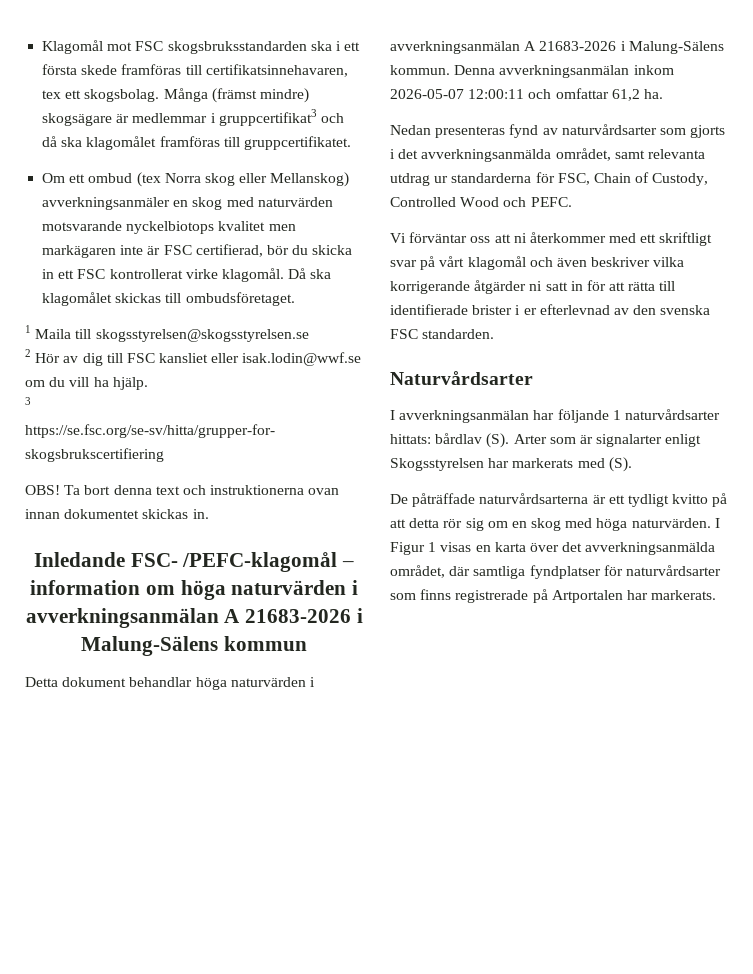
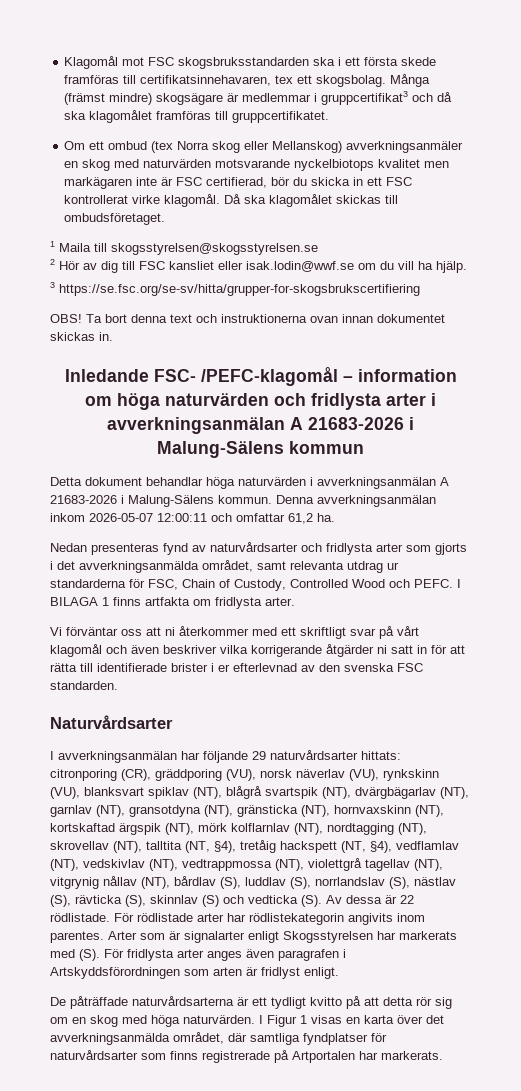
- Inledande FSC- /PEFC-klagomål – information om höga naturvärden i avverkningsanmälan A 21683-2026 i Malung-Sälens kommun
+ Inledande FSC- /PEFC-klagomål – information om höga naturvärden och fridlysta arter i avverkningsanmälan A 21683-2026 i Malung-Sälens kommun
- Nedan presenteras fynd av naturvårdsarter som gjorts i det avverkningsanmälda området, samt relevanta utdrag ur standarderna för FSC, Chain of Custody, Controlled Wood och PEFC.
+ Nedan presenteras fynd av naturvårdsarter och fridlysta arter som gjorts i det avverkningsanmälda området, samt relevanta utdrag ur standarderna för FSC, Chain of Custody, Controlled Wood och PEFC. I BILAGA 1 finns artfakta om fridlysta arter.
- I avverkningsanmälan har följande 1 naturvårdsarter hittats: bårdlav (S). Arter som är signalarter enligt Skogsstyrelsen har markerats med (S).
+ I avverkningsanmälan har följande 29 naturvårdsarter hittats: citronporing (CR), gräddporing (VU), norsk näverlav (VU), rynkskinn (VU), blanksvart spiklav (NT), blågrå svartspik (NT), dvärgbägarlav (NT), garnlav (NT), gransotdyna (NT), gränsticka (NT), hornvaxskinn (NT), kortskaftad ärgspik (NT), mörk kolflarnlav (NT), nordtagging (NT), skrovellav (NT), talltita (NT, §4), tretåig hackspett (NT, §4), vedflamlav (NT), vedskivlav (NT), vedtrappmossa (NT), violettgrå tagellav (NT), vitgrynig nållav (NT), bårdlav (S), luddlav (S), norrlandslav (S), nästlav (S), rävticka (S), skinnlav (S) och vedticka (S). Av dessa är 22 rödlistade. För rödlistade arter har rödlistekategorin angivits inom parentes. Arter som är signalarter enligt Skogsstyrelsen har markerats med (S). För fridlysta arter anges även paragrafen i Artskyddsförordningen som arten är fridlyst enligt.

